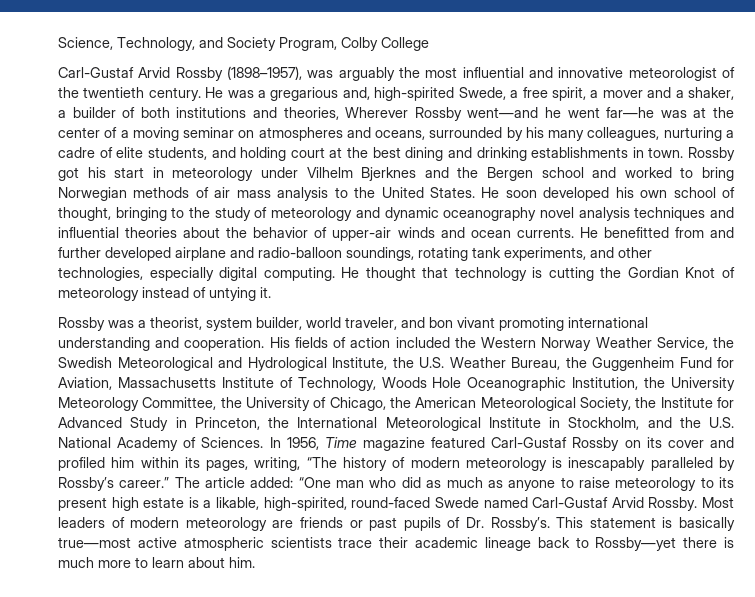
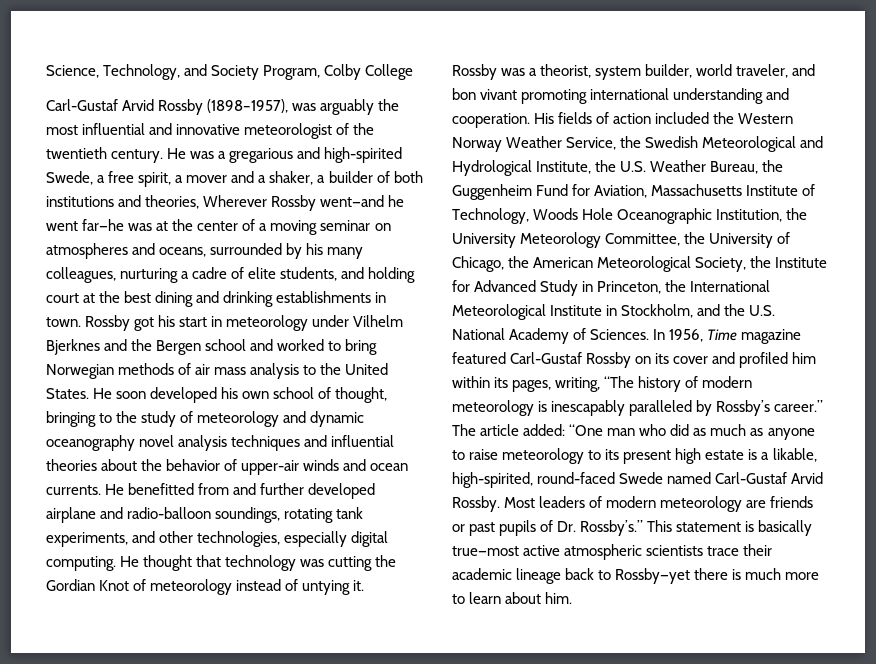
- He was a gregarious and, high-spirited Swede, a free spirit, a mover and a shaker, a builder of both institutions and theories, Wherever Rossby went—and he went far—he was at the center of a moving seminar on atmospheres and oceans, surrounded by his many colleagues, nurturing a cadre of elite students, and holding court at the best dining and drinking establishments in town.
+ He was a gregarious and high-spirited Swede, a free spirit, a mover and a shaker, a builder of both institutions and theories, Wherever Rossby went—and he went far—he was at the center of a moving seminar on atmospheres and oceans, surrounded by his many colleagues, nurturing a cadre of elite students, and holding court at the best dining and drinking establishments in town.
- He thought that technology is cutting the Gordian Knot of meteorology instead of untying it.
+ He thought that technology was cutting the Gordian Knot of meteorology instead of untying it.
- Most leaders of modern meteorology are friends or past pupils of Dr. Rossby’s.
+ Most leaders of modern meteorology are friends or past pupils of Dr. Rossby’s.”

